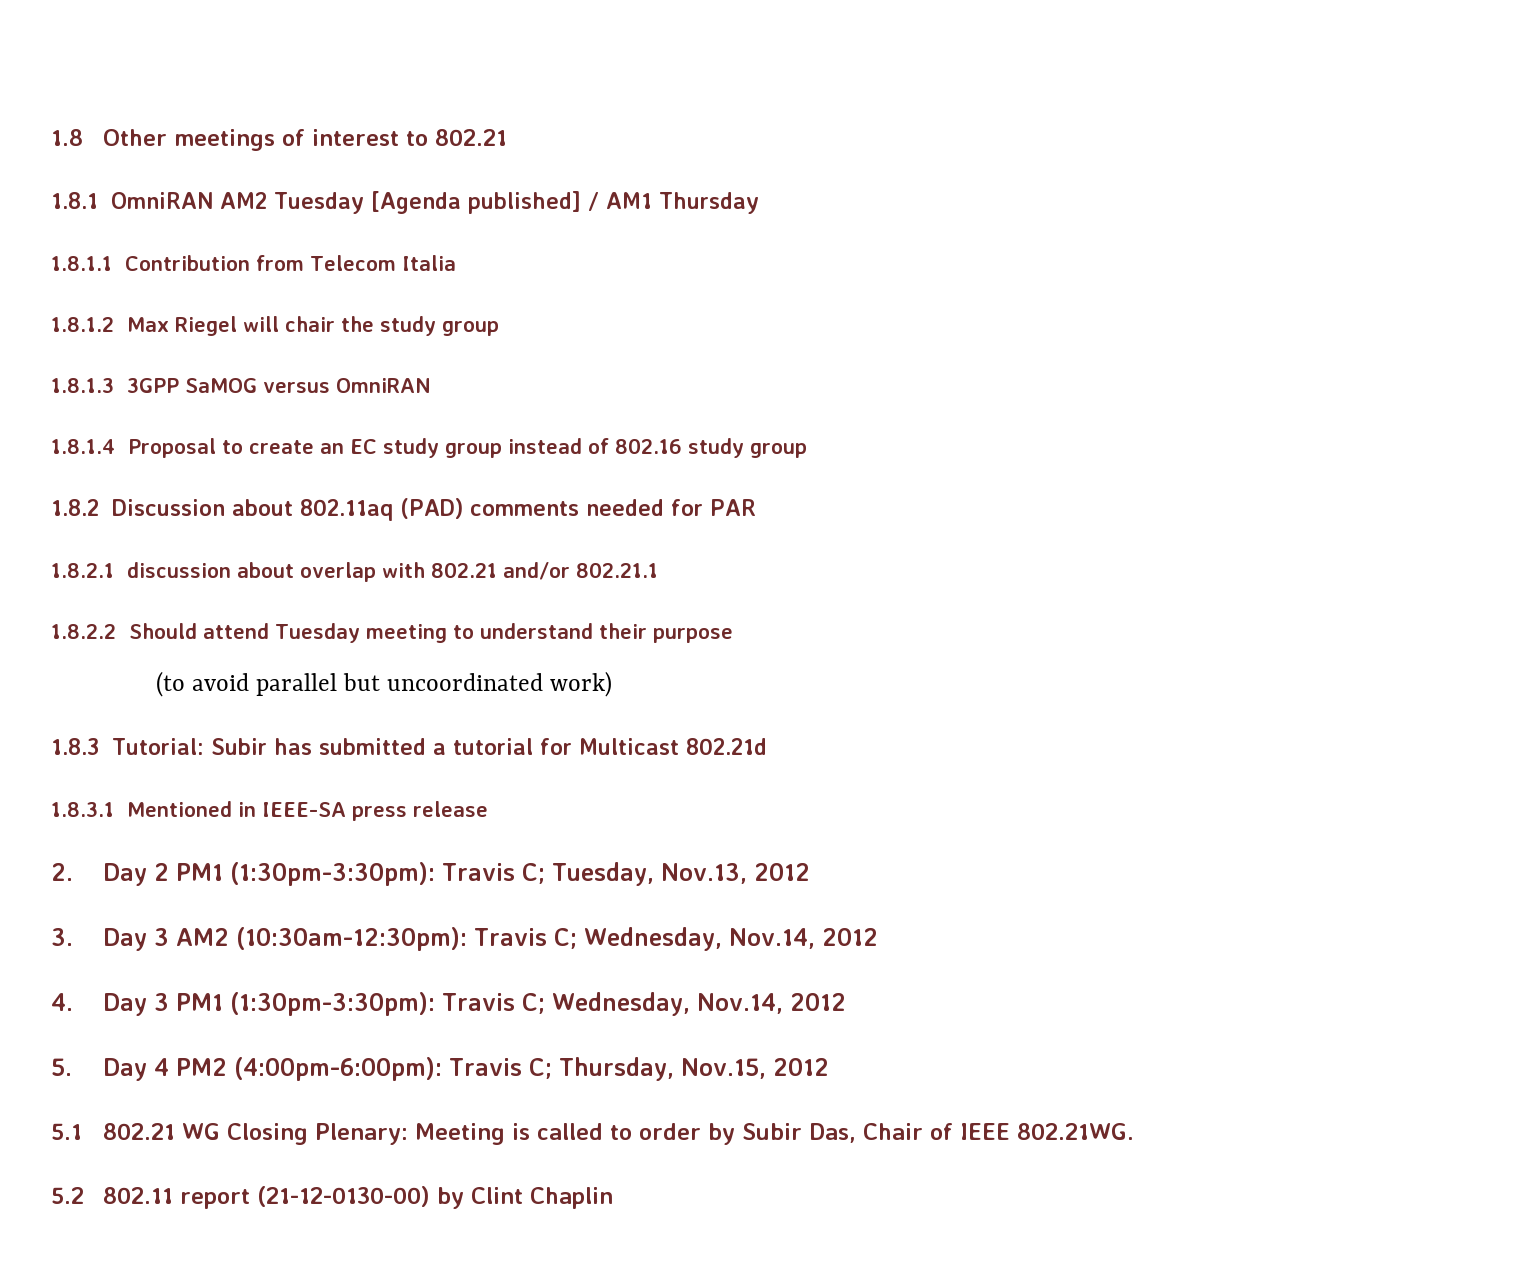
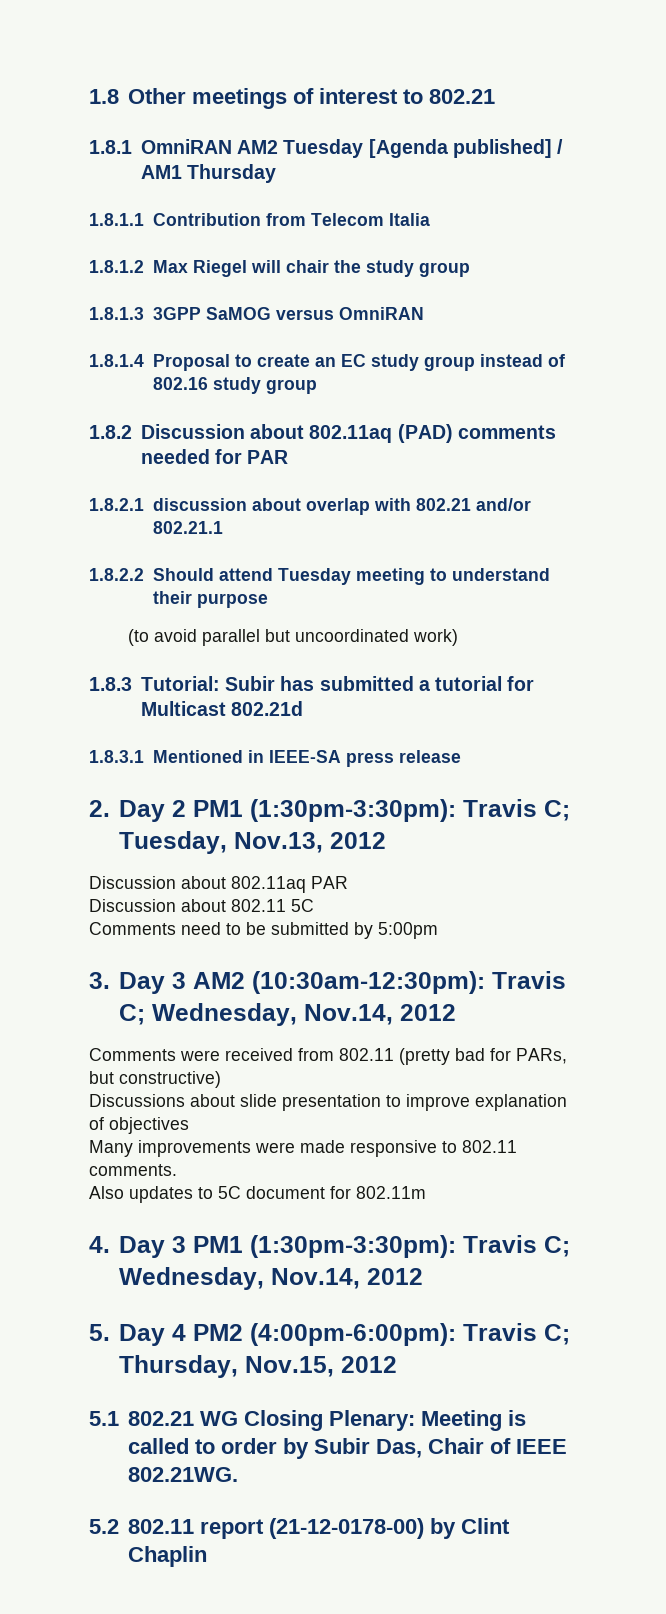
+ Discussion about 802.11aq PAR
+ Discussion about 802.11 5C
+ Comments need to be submitted by 5:00pm
+ Comments were received from 802.11 (pretty bad for PARs, but constructive)
+ Discussions about slide presentation to improve explanation of objectives
+ Many improvements were made responsive to 802.11 comments.
+ Also updates to 5C document for 802.11m
- 5.2 802.11 report (21-12-0130-00) by Clint Chaplin
+ 5.2 802.11 report (21-12-0178-00) by Clint Chaplin

